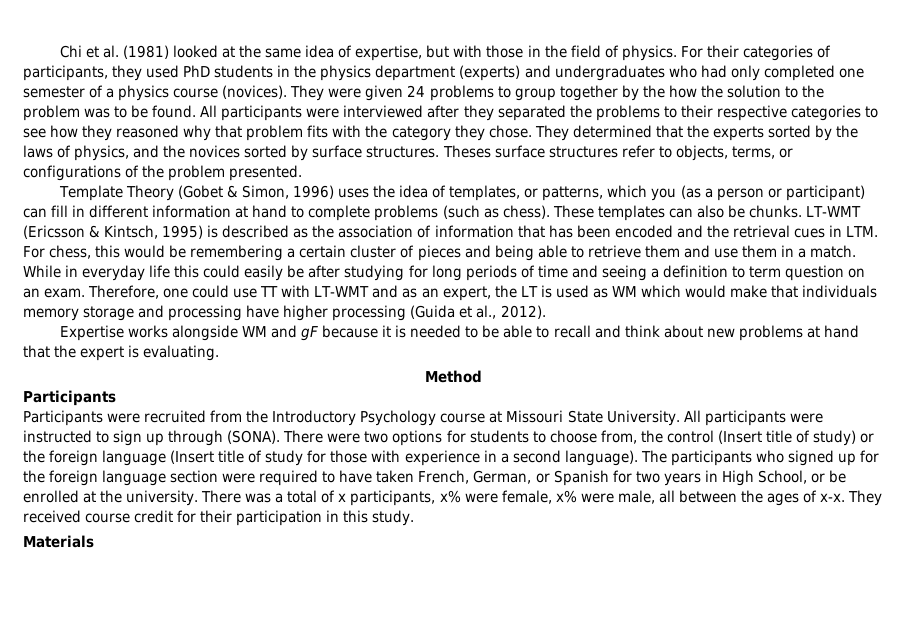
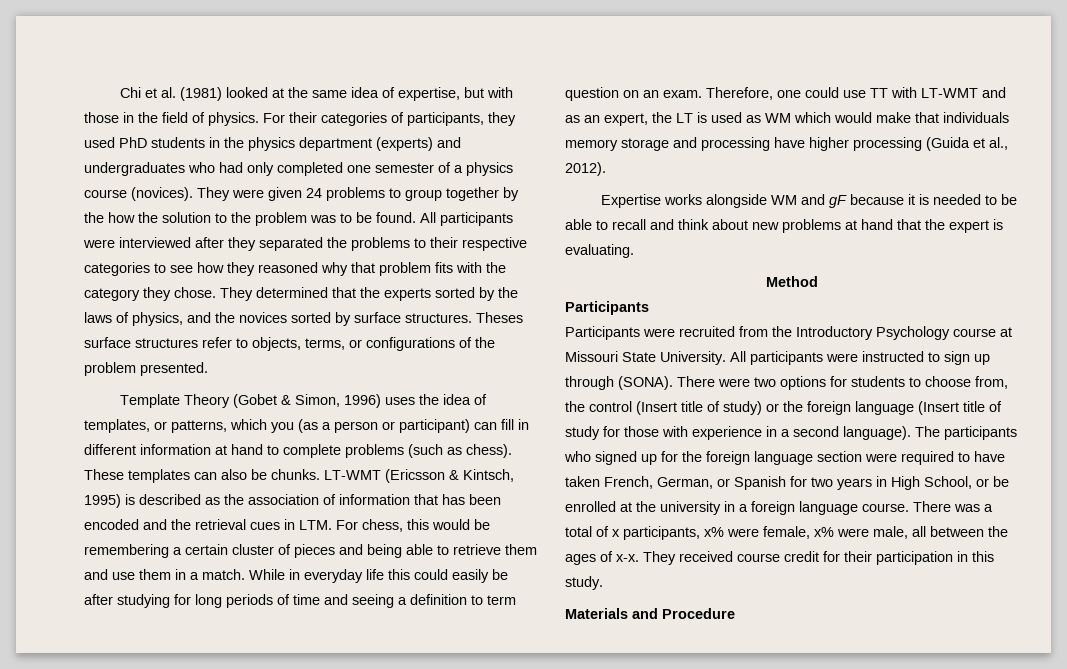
- The participants who signed up for the foreign language section were required to have taken French, German, or Spanish for two years in High School, or be enrolled at the university.
+ The participants who signed up for the foreign language section were required to have taken French, German, or Spanish for two years in High School, or be enrolled at the university in a foreign language course.
- Materials
+ Materials and Procedure

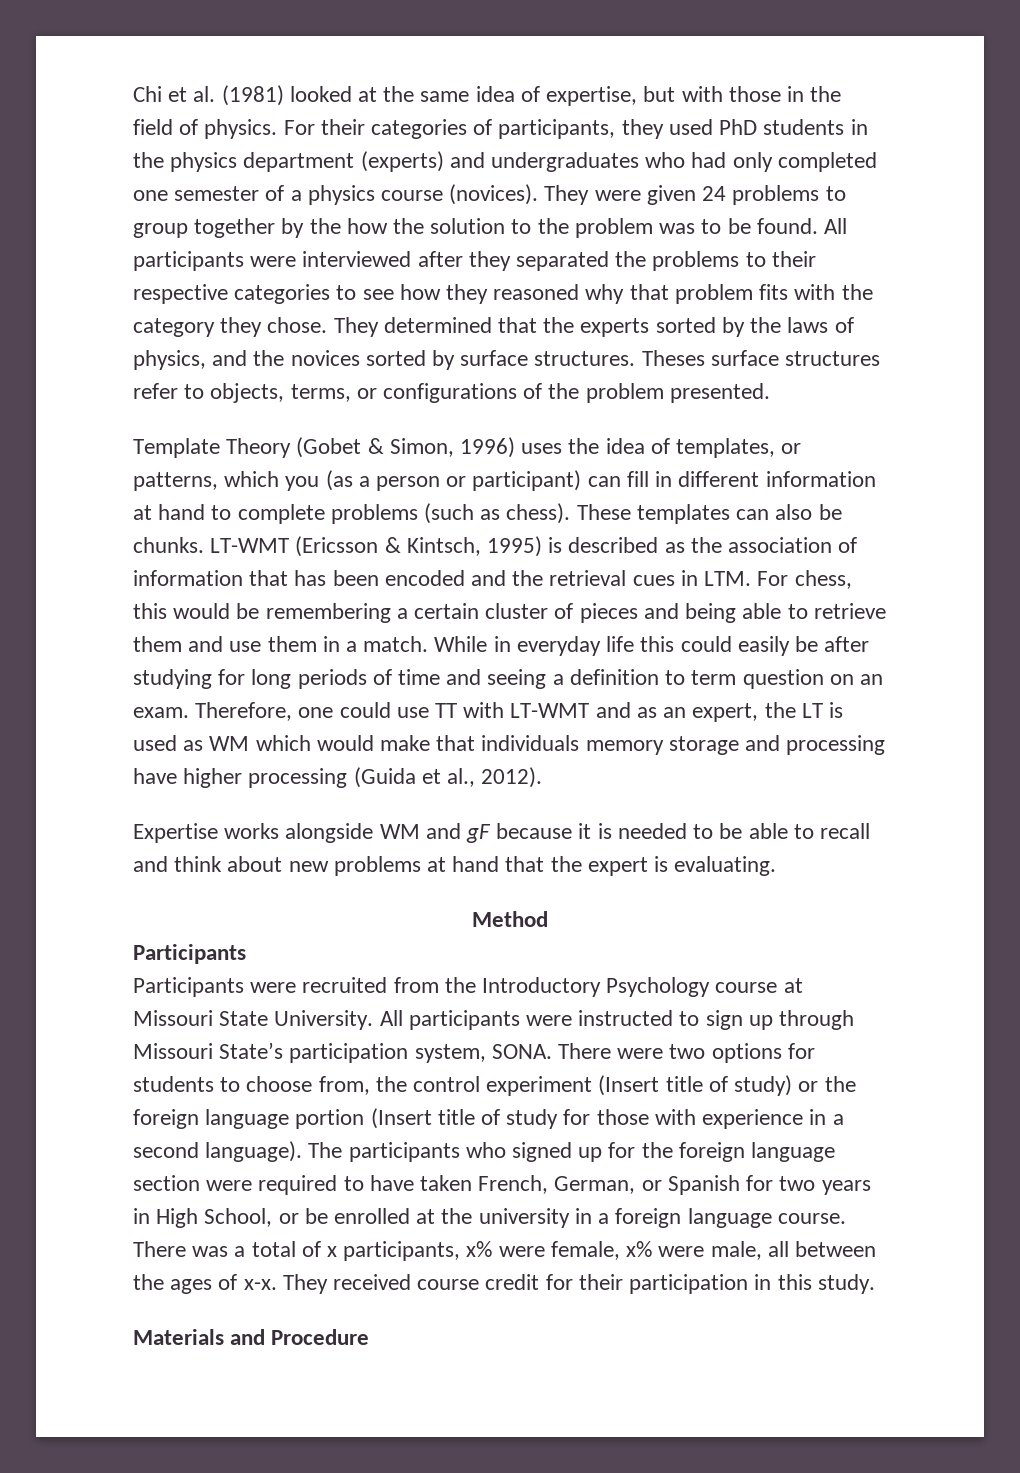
- All participants were instructed to sign up through (SONA).
+ All participants were instructed to sign up through Missouri State’s participation system, SONA.
- There were two options for students to choose from, the control (Insert title of study) or the foreign language (Insert title of study for those with experience in a second language).
+ There were two options for students to choose from, the control experiment (Insert title of study) or the foreign language portion (Insert title of study for those with experience in a second language).

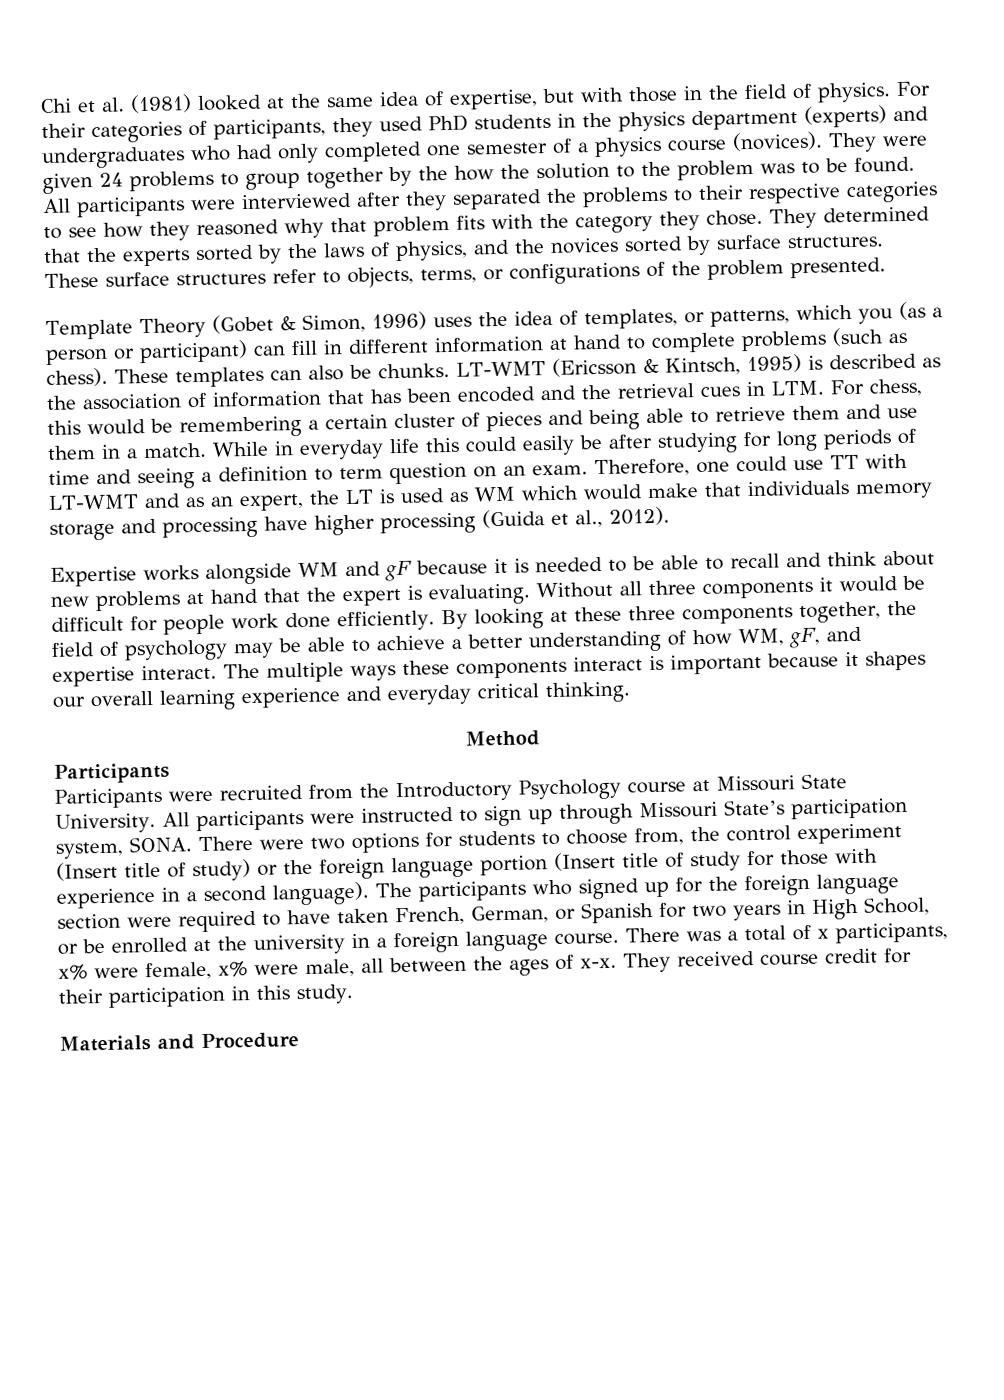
- Theses surface structures refer to objects, terms, or configurations of the problem presented.
+ These surface structures refer to objects, terms, or configurations of the problem presented.
+ Without all three components it would be difficult for people work done efficiently. By looking at these three components together, the field of psychology may be able to achieve a better understanding of how WM, gF, and expertise interact. The multiple ways these components interact is important because it shapes our overall learning experience and everyday critical thinking.

